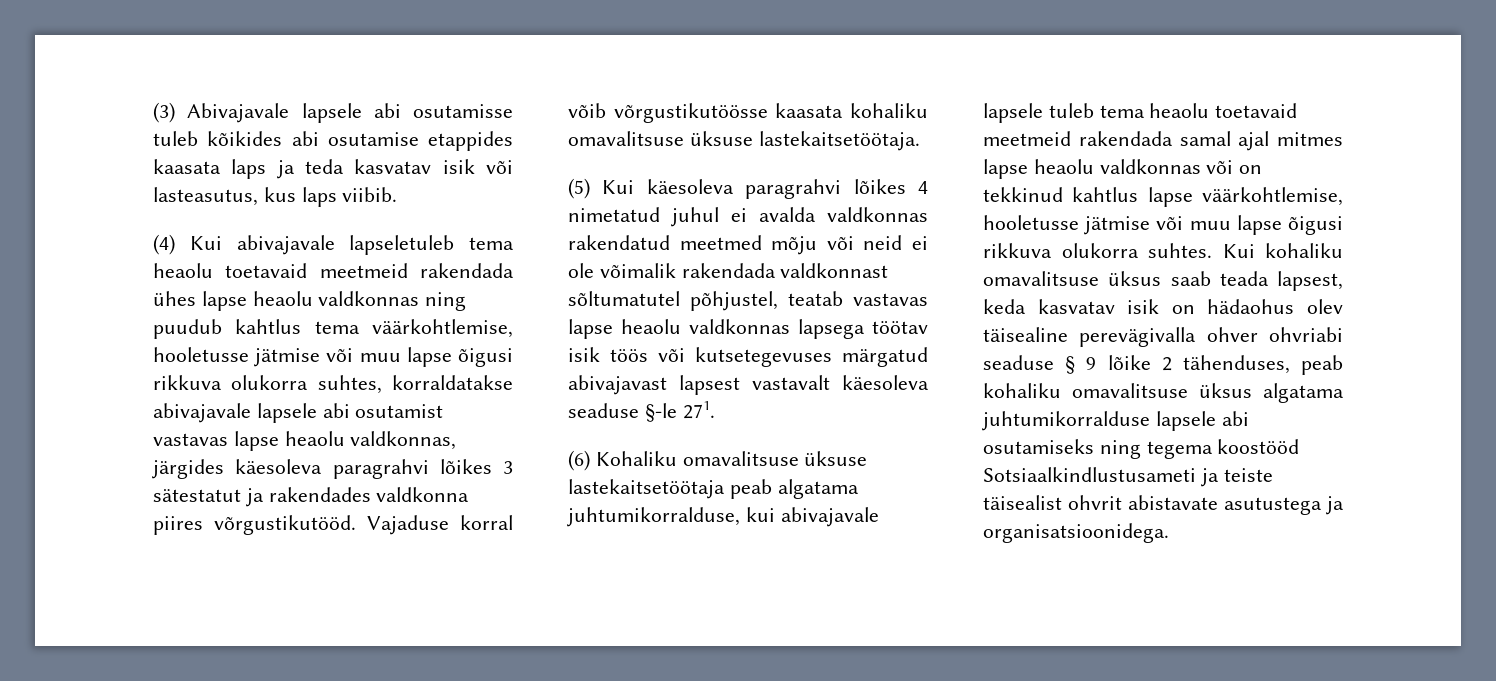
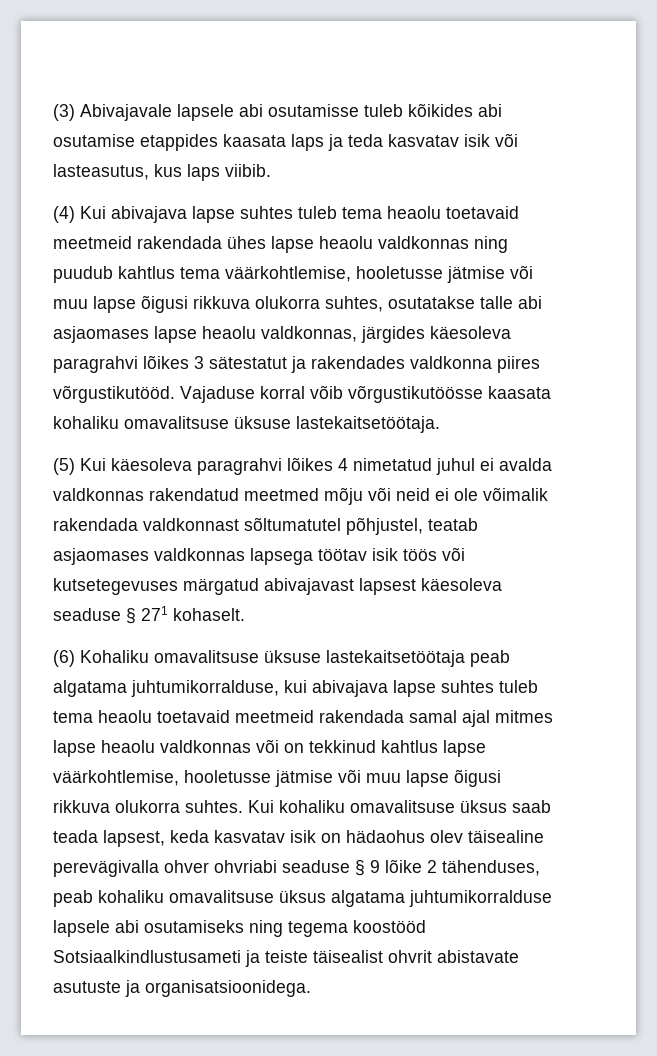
- (4) Kui abivajavale lapseletuleb tema heaolu toetavaid meetmeid rakendada ühes lapse heaolu valdkonnas ning puudub kahtlus tema väärkohtlemise, hooletusse jätmise või muu lapse õigusi rikkuva olukorra suhtes, korraldatakse abivajavale lapsele abi osutamist vastavas lapse heaolu valdkonnas, järgides käesoleva paragrahvi lõikes 3 sätestatut ja rakendades valdkonna piires võrgustikutööd.
+ (4) Kui abivajava lapse suhtes tuleb tema heaolu toetavaid meetmeid rakendada ühes lapse heaolu valdkonnas ning puudub kahtlus tema väärkohtlemise, hooletusse jätmise või muu lapse õigusi rikkuva olukorra suhtes, osutatakse talle abi asjaomases lapse heaolu valdkonnas, järgides käesoleva paragrahvi lõikes 3 sätestatut ja rakendades valdkonna piires võrgustikutööd.
- (5) Kui käesoleva paragrahvi lõikes 4 nimetatud juhul ei avalda valdkonnas rakendatud meetmed mõju või neid ei ole võimalik rakendada valdkonnast sõltumatutel põhjustel, teatab vastavas lapse heaolu valdkonnas lapsega töötav isik töös või kutsetegevuses märgatud abivajavast lapsest vastavalt käesoleva seaduse §-le 271.
+ (5) Kui käesoleva paragrahvi lõikes 4 nimetatud juhul ei avalda valdkonnas rakendatud meetmed mõju või neid ei ole võimalik rakendada valdkonnast sõltumatutel põhjustel, teatab asjaomases valdkonnas lapsega töötav isik töös või kutsetegevuses märgatud abivajavast lapsest käesoleva seaduse § 271 kohaselt.
- (6) Kohaliku omavalitsuse üksuse lastekaitsetöötaja peab algatama juhtumikorralduse, kui abivajavale lapsele tuleb tema heaolu toetavaid meetmeid rakendada samal ajal mitmes lapse heaolu valdkonnas või on tekkinud kahtlus lapse väärkohtlemise, hooletusse jätmise või muu lapse õigusi rikkuva olukorra suhtes.
+ (6) Kohaliku omavalitsuse üksuse lastekaitsetöötaja peab algatama juhtumikorralduse, kui abivajava lapse suhtes tuleb tema heaolu toetavaid meetmeid rakendada samal ajal mitmes lapse heaolu valdkonnas või on tekkinud kahtlus lapse väärkohtlemise, hooletusse jätmise või muu lapse õigusi rikkuva olukorra suhtes.
- Kui kohaliku omavalitsuse üksus saab teada lapsest, keda kasvatav isik on hädaohus olev täisealine perevägivalla ohver ohvriabi seaduse § 9 lõike 2 tähenduses, peab kohaliku omavalitsuse üksus algatama juhtumikorralduse lapsele abi osutamiseks ning tegema koostööd Sotsiaalkindlustusameti ja teiste täisealist ohvrit abistavate asutustega ja organisatsioonidega.
+ Kui kohaliku omavalitsuse üksus saab teada lapsest, keda kasvatav isik on hädaohus olev täisealine perevägivalla ohver ohvriabi seaduse § 9 lõike 2 tähenduses, peab kohaliku omavalitsuse üksus algatama juhtumikorralduse lapsele abi osutamiseks ning tegema koostööd Sotsiaalkindlustusameti ja teiste täisealist ohvrit abistavate asutuste ja organisatsioonidega.

